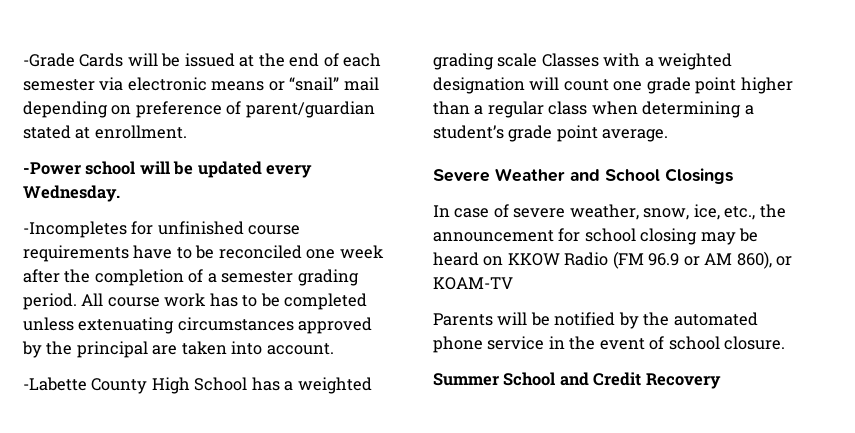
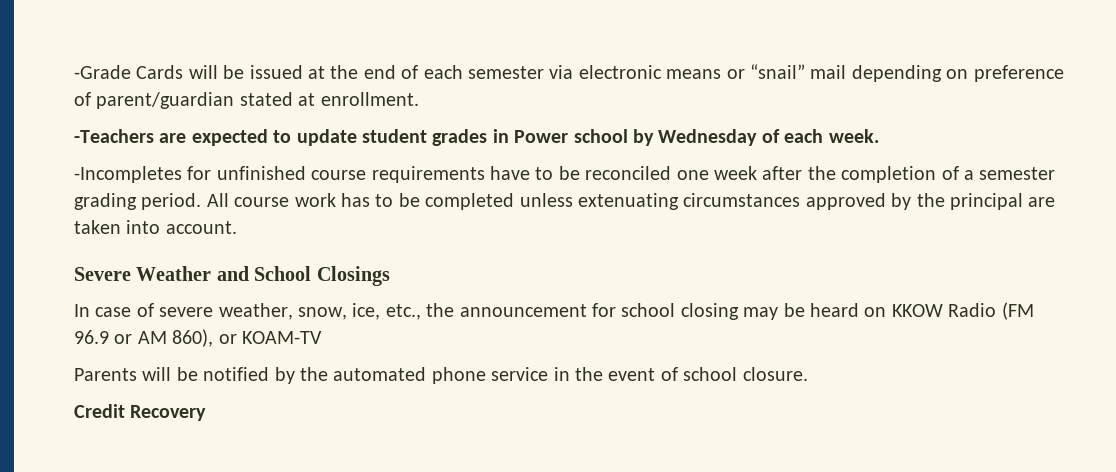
- -Power school will be updated every Wednesday.
+ -Teachers are expected to update student grades in Power school by Wednesday of each week.
- -Labette County High School has a weighted grading scale Classes with a weighted designation will count one grade point higher than a regular class when determining a student’s grade point average.
- Summer School and Credit Recovery
+ Credit Recovery

